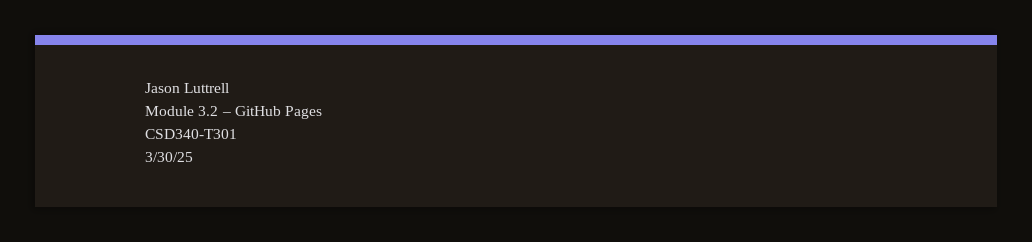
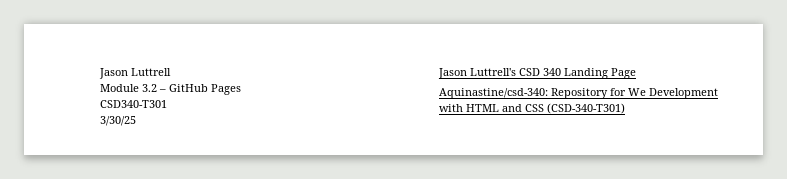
+ Jason Luttrell's CSD 340 Landing Page
+ Aquinastine/csd-340: Repository for We Development with HTML and CSS (CSD-340-T301)

